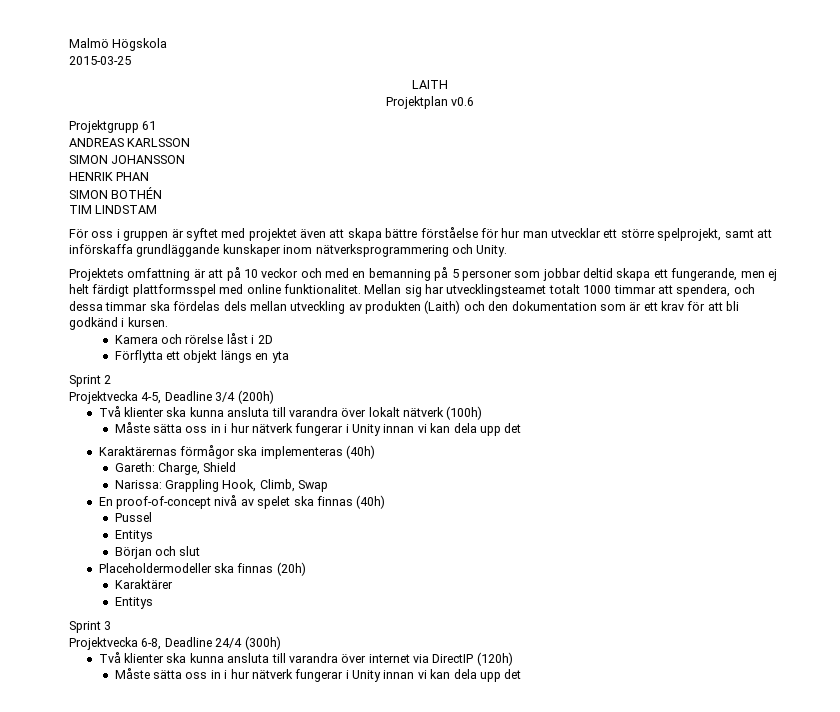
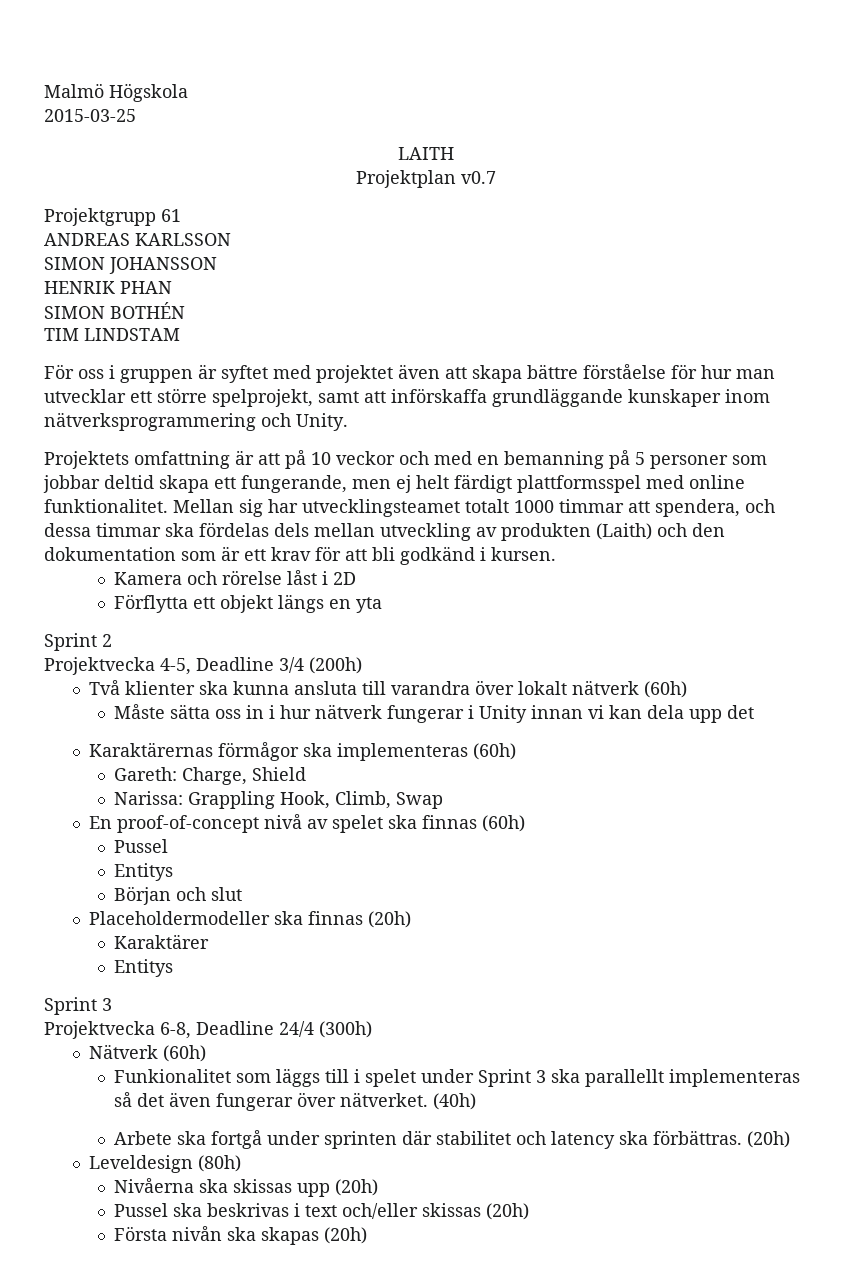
- Projektplan v0.6
+ Projektplan v0.7
- Två klienter ska kunna ansluta till varandra över lokalt nätverk (100h)
+ Två klienter ska kunna ansluta till varandra över lokalt nätverk (60h)
- Karaktärernas förmågor ska implementeras (40h)
+ Karaktärernas förmågor ska implementeras (60h)
- En proof-of-concept nivå av spelet ska finnas (40h)
+ En proof-of-concept nivå av spelet ska finnas (60h)
- Två klienter ska kunna ansluta till varandra över internet via DirectIP (120h)
- Måste sätta oss in i hur nätverk fungerar i Unity innan vi kan dela upp det
+ Nätverk (60h)
+ Funkionalitet som läggs till i spelet under Sprint 3 ska parallellt implementeras så det även fungerar över nätverket. (40h)
+ Arbete ska fortgå under sprinten där stabilitet och latency ska förbättras. (20h)
+ Leveldesign (80h)
+ Nivåerna ska skissas upp (20h)
+ Pussel ska beskrivas i text och/eller skissas (20h)
+ Första nivån ska skapas (20h)

